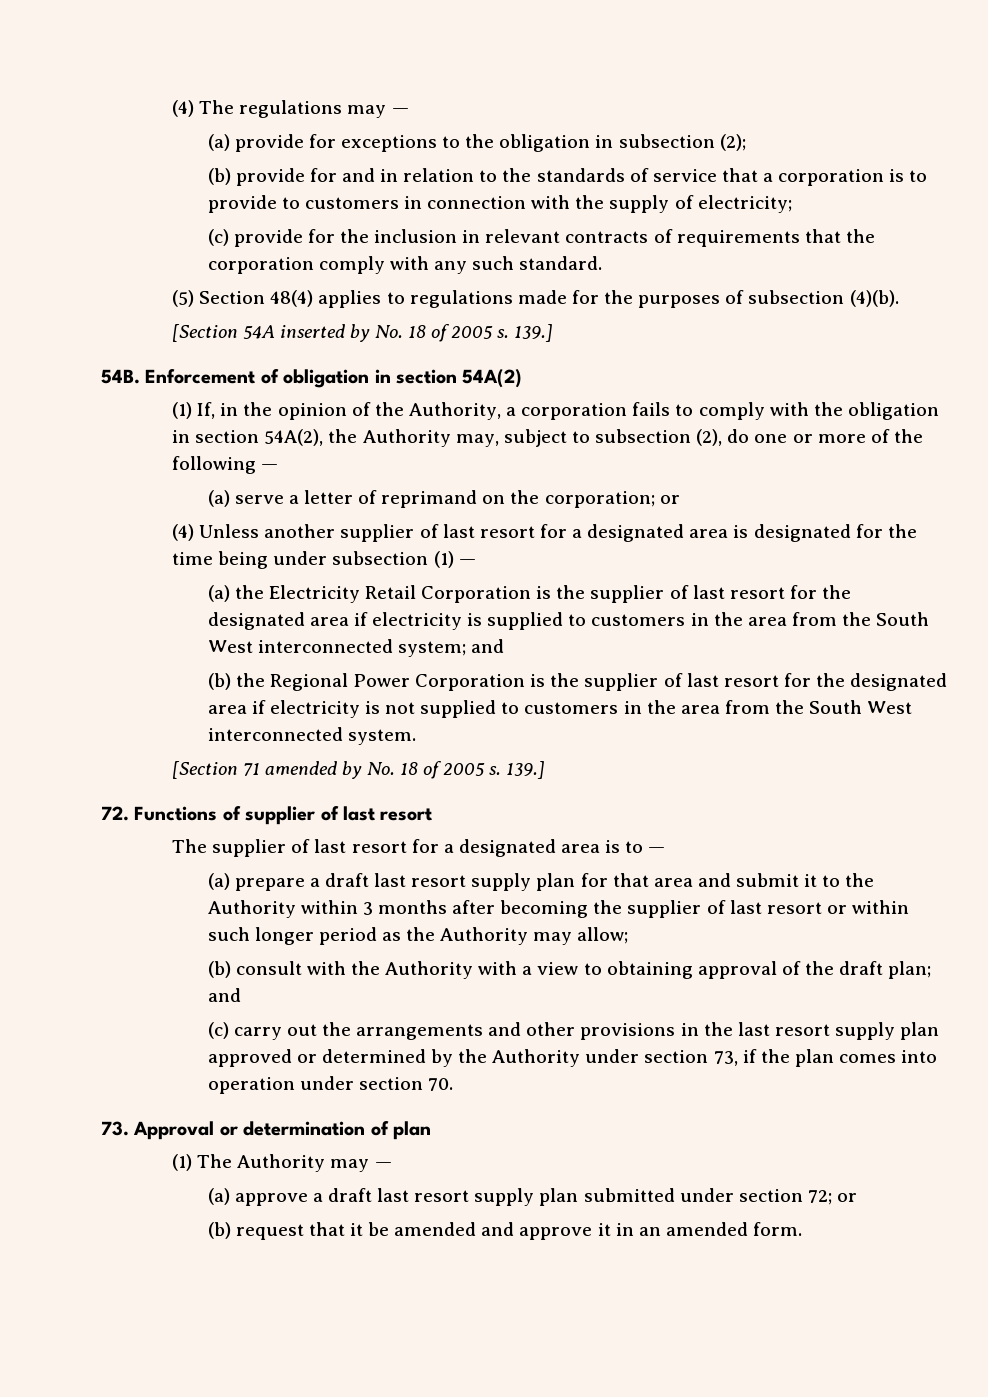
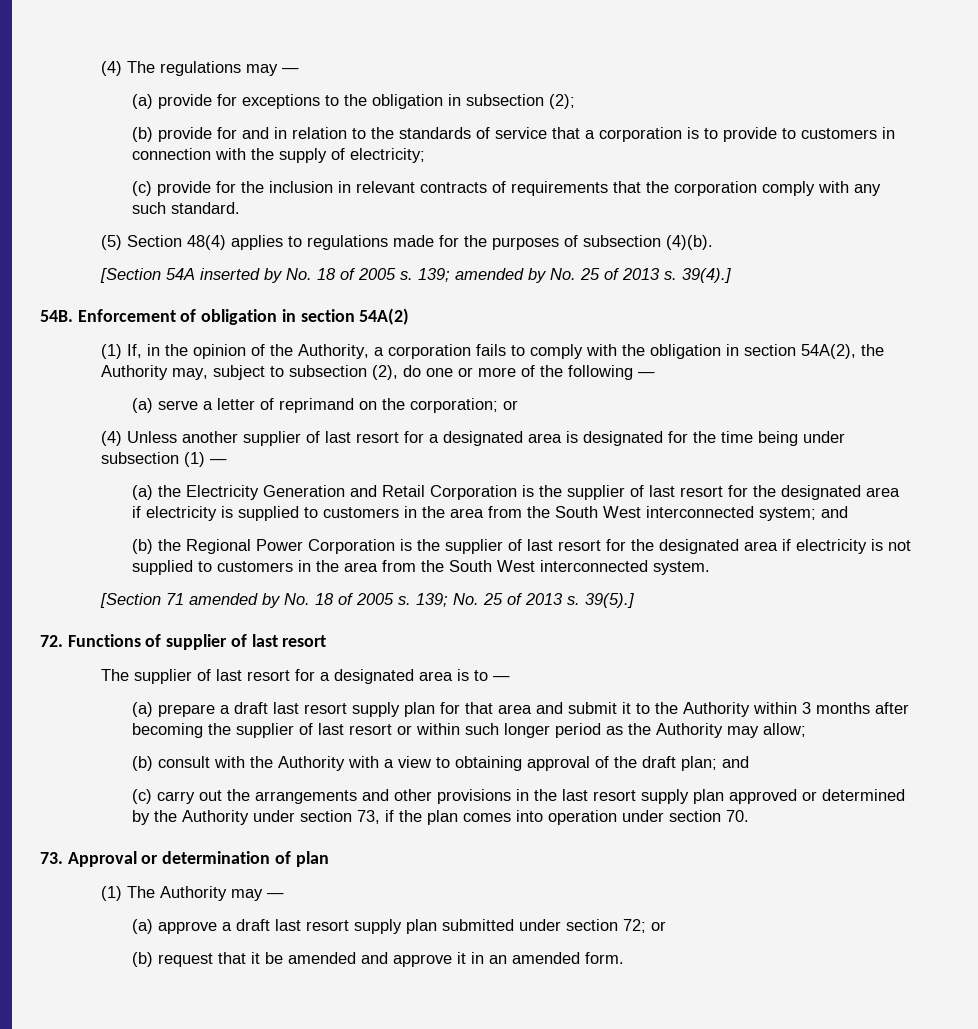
- [Section 54A inserted by No. 18 of 2005 s. 139.]
+ [Section 54A inserted by No. 18 of 2005 s. 139; amended by No. 25 of 2013 s. 39(4).]
- (a) the Electricity Retail Corporation is the supplier of last resort for the designated area if electricity is supplied to customers in the area from the South West interconnected system; and
+ (a) the Electricity Generation and Retail Corporation is the supplier of last resort for the designated area if electricity is supplied to customers in the area from the South West interconnected system; and
- [Section 71 amended by No. 18 of 2005 s. 139.]
+ [Section 71 amended by No. 18 of 2005 s. 139; No. 25 of 2013 s. 39(5).]

